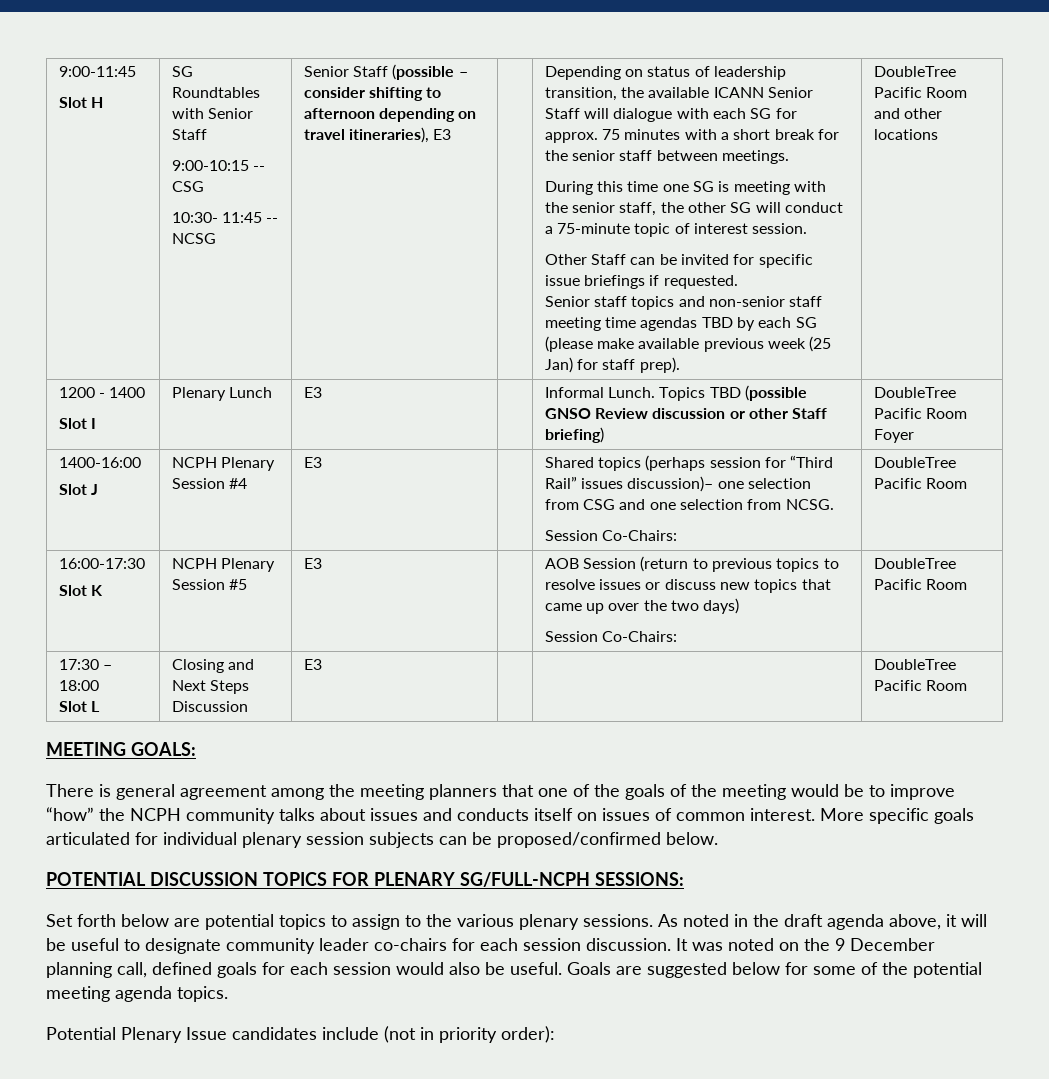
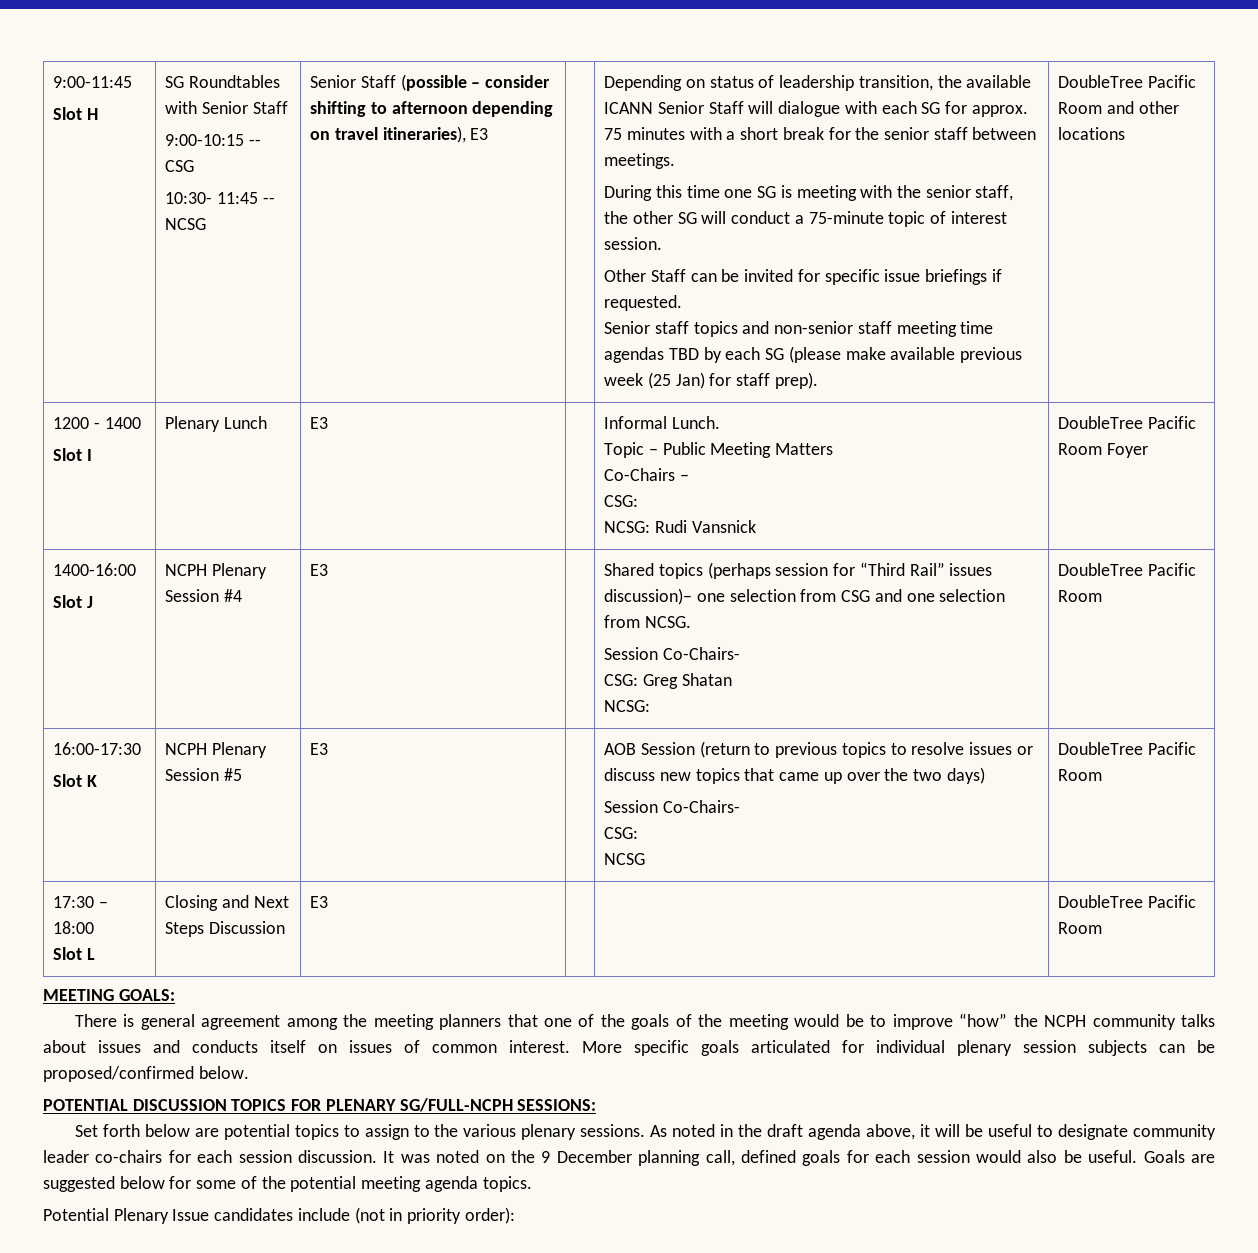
  1200 - 1400
- Slot I | Plenary Lunch | E3 | | Informal Lunch. Topics TBD (possible GNSO Review discussion or other Staff briefing) | DoubleTree Pacific Room Foyer
+ Slot I | Plenary Lunch | E3 | | Informal Lunch.
+ Topic – Public Meeting Matters
+ Co-Chairs –
+ CSG:
+ NCSG: Rudi Vansnick | DoubleTree Pacific Room Foyer
  1400-16:00
  Slot J | NCPH Plenary Session #4 | E3 | | Shared topics (perhaps session for “Third Rail” issues discussion)– one selection from CSG and one selection from NCSG.
- Session Co-Chairs: | DoubleTree Pacific Room
+ Session Co-Chairs-
+ CSG: Greg Shatan
+ NCSG: | DoubleTree Pacific Room
  16:00-17:30
  Slot K | NCPH Plenary Session #5 | E3 | | AOB Session (return to previous topics to resolve issues or discuss new topics that came up over the two days)
- Session Co-Chairs: | DoubleTree Pacific Room
+ Session Co-Chairs-
+ CSG:
+ NCSG | DoubleTree Pacific Room

